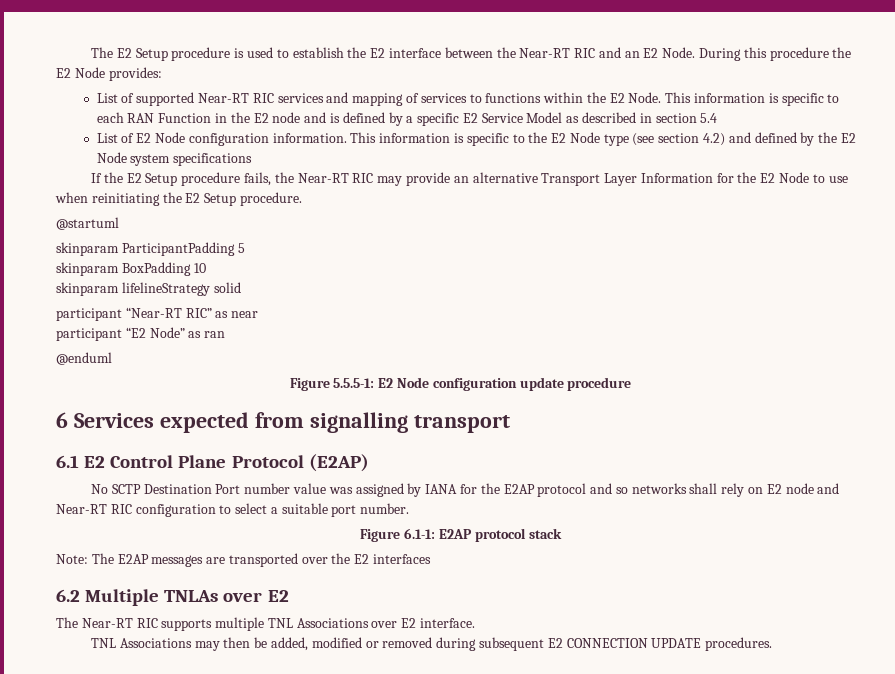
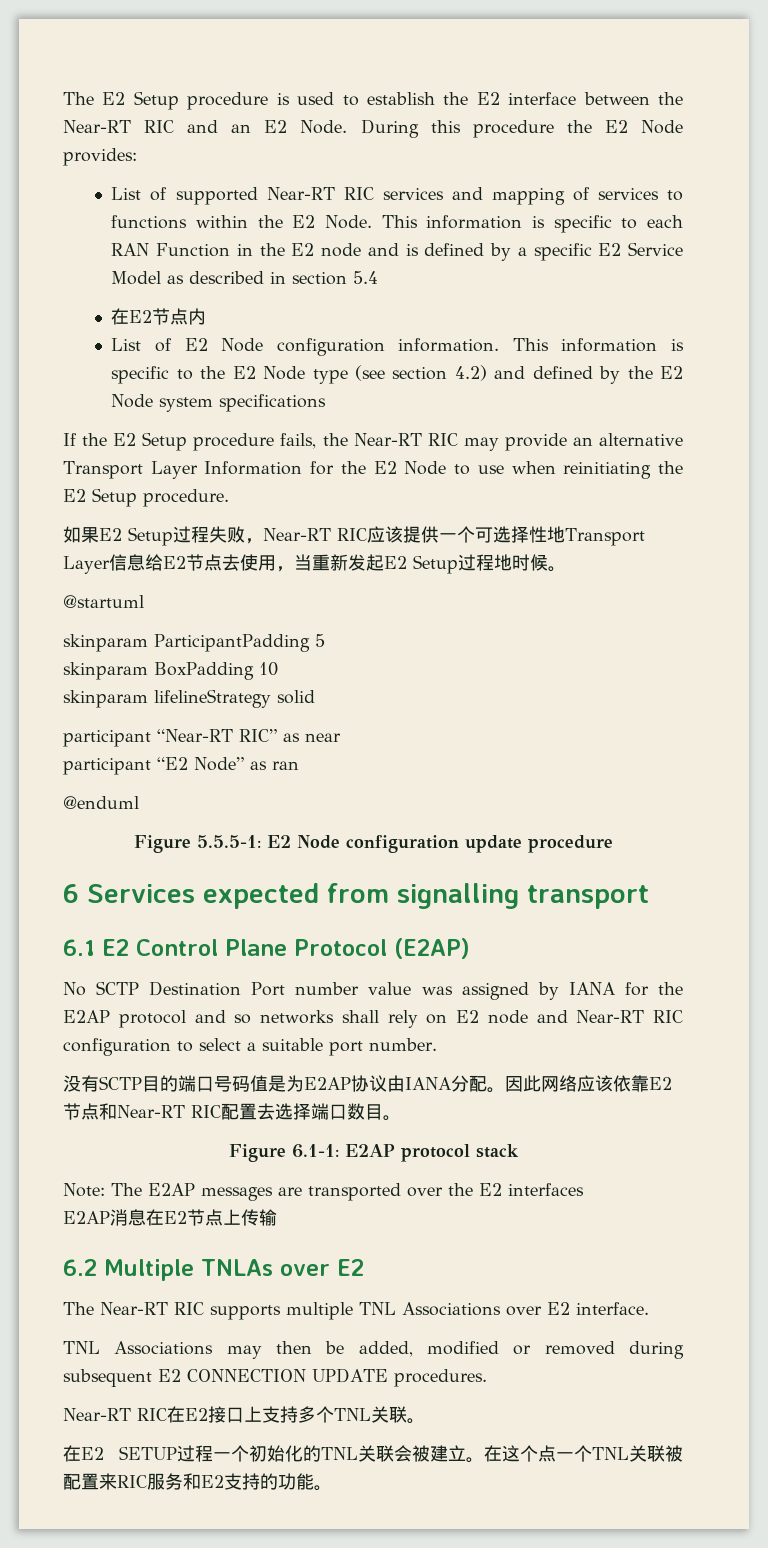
+ 在E2节点内
+ 如果E2 Setup过程失败，Near-RT RIC应该提供一个可选择性地Transport Layer信息给E2节点去使用，当重新发起E2 Setup过程地时候。
+ 没有SCTP目的端口号码值是为E2AP协议由IANA分配。因此网络应该依靠E2节点和Near-RT RIC配置去选择端口数目。
+ E2AP消息在E2节点上传输
+ Near-RT RIC在E2接口上支持多个TNL关联。
+ 在E2 SETUP过程一个初始化的TNL关联会被建立。在这个点一个TNL关联被配置来RIC服务和E2支持的功能。

